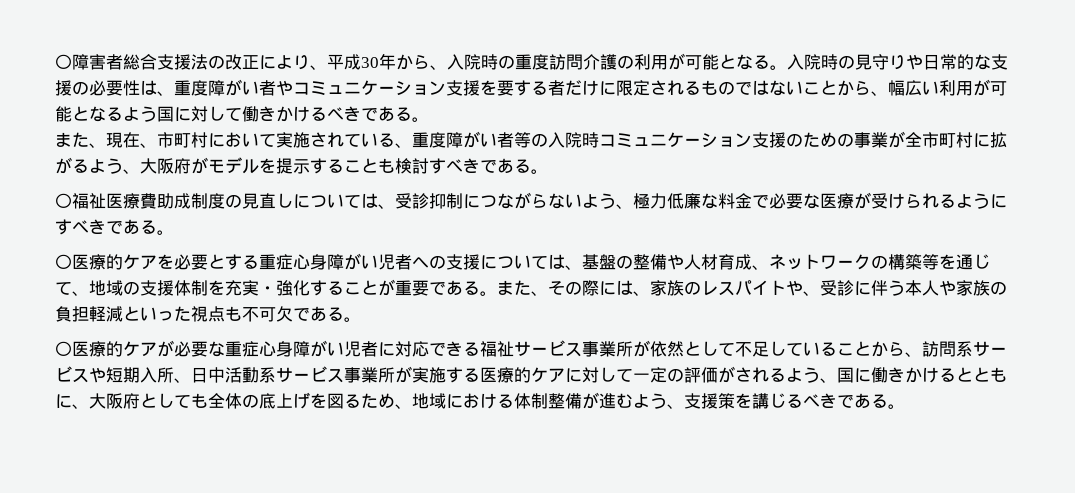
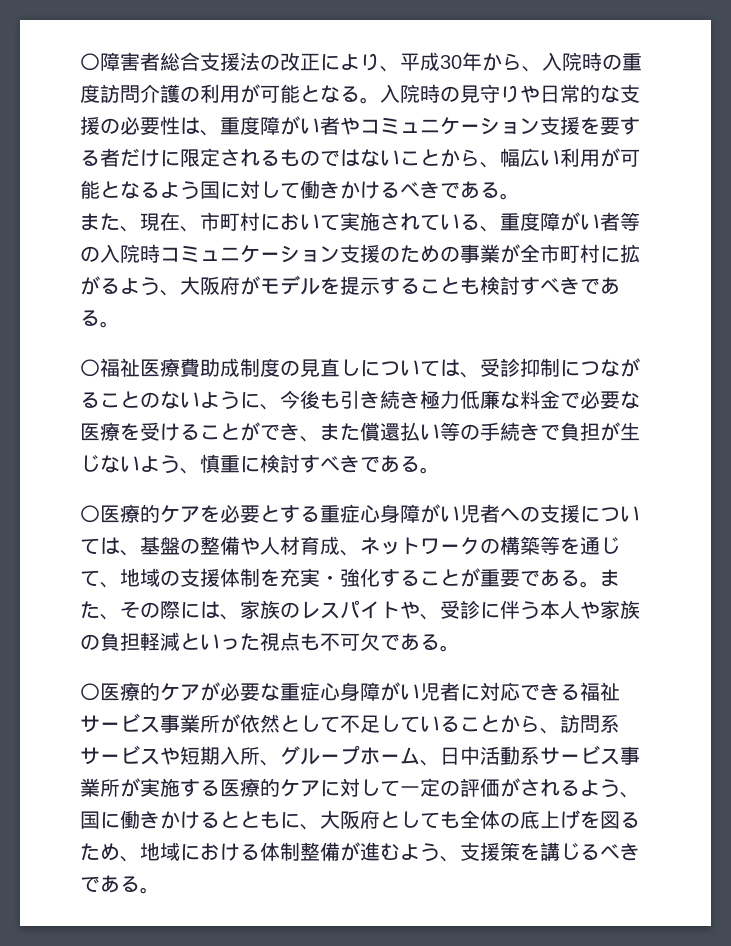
- 〇福祉医療費助成制度の見直しについては、受診抑制につながらないよう、極力低廉な料金で必要な医療が受けられるようにすべきである。
+ 〇福祉医療費助成制度の見直しについては、受診抑制につながることのないように、今後も引き続き極力低廉な料金で必要な医療を受けることができ、また償還払い等の手続きで負担が生じないよう、慎重に検討すべきである。
- 〇医療的ケアが必要な重症心身障がい児者に対応できる福祉サービス事業所が依然として不足していることから、訪問系サービスや短期入所、日中活動系サービス事業所が実施する医療的ケアに対して一定の評価がされるよう、国に働きかけるとともに、大阪府としても全体の底上げを図るため、地域における体制整備が進むよう、支援策を講じるべきである。
+ 〇医療的ケアが必要な重症心身障がい児者に対応できる福祉サービス事業所が依然として不足していることから、訪問系サービスや短期入所、グループホーム、日中活動系サービス事業所が実施する医療的ケアに対して一定の評価がされるよう、国に働きかけるとともに、大阪府としても全体の底上げを図るため、地域における体制整備が進むよう、支援策を講じるべきである。

